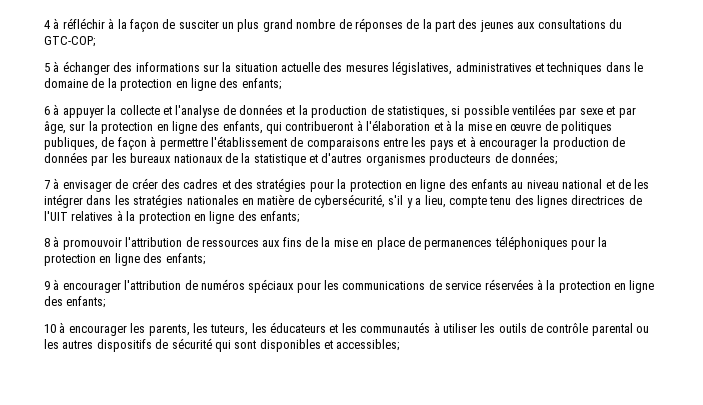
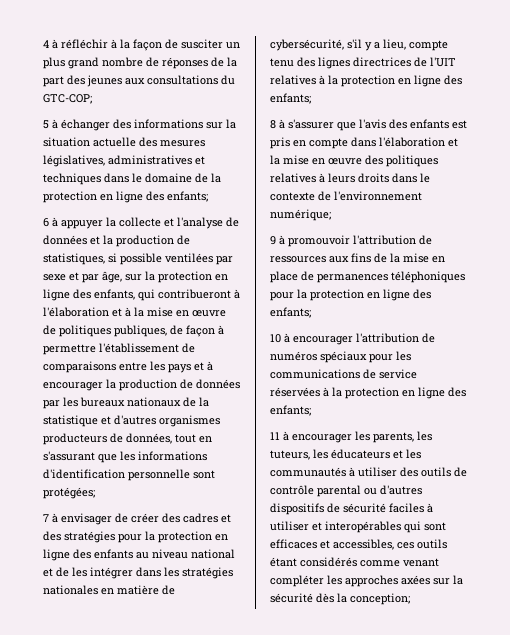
- 6 à appuyer la collecte et l'analyse de données et la production de statistiques, si possible ventilées par sexe et par âge, sur la protection en ligne des enfants, qui contribueront à l'élaboration et à la mise en œuvre de politiques publiques, de façon à permettre l'établissement de comparaisons entre les pays et à encourager la production de données par les bureaux nationaux de la statistique et d'autres organismes producteurs de données;
+ 6 à appuyer la collecte et l'analyse de données et la production de statistiques, si possible ventilées par sexe et par âge, sur la protection en ligne des enfants, qui contribueront à l'élaboration et à la mise en œuvre de politiques publiques, de façon à permettre l'établissement de comparaisons entre les pays et à encourager la production de données par les bureaux nationaux de la statistique et d'autres organismes producteurs de données, tout en s'assurant que les informations d'identification personnelle sont protégées;
- 8 à promouvoir l'attribution de ressources aux fins de la mise en place de permanences téléphoniques pour la protection en ligne des enfants;
+ 8 à s'assurer que l'avis des enfants est pris en compte dans l'élaboration et la mise en œuvre des politiques relatives à leurs droits dans le contexte de l'environnement numérique;
+ 9 à promouvoir l'attribution de ressources aux fins de la mise en place de permanences téléphoniques pour la protection en ligne des enfants;
- 9 à encourager l'attribution de numéros spéciaux pour les communications de service réservées à la protection en ligne des enfants;
+ 10 à encourager l'attribution de numéros spéciaux pour les communications de service réservées à la protection en ligne des enfants;
- 10 à encourager les parents, les tuteurs, les éducateurs et les communautés à utiliser les outils de contrôle parental ou les autres dispositifs de sécurité qui sont disponibles et accessibles;
+ 11 à encourager les parents, les tuteurs, les éducateurs et les communautés à utiliser des outils de contrôle parental ou d'autres dispositifs de sécurité faciles à utiliser et interopérables qui sont efficaces et accessibles, ces outils étant considérés comme venant compléter les approches axées sur la sécurité dès la conception;

